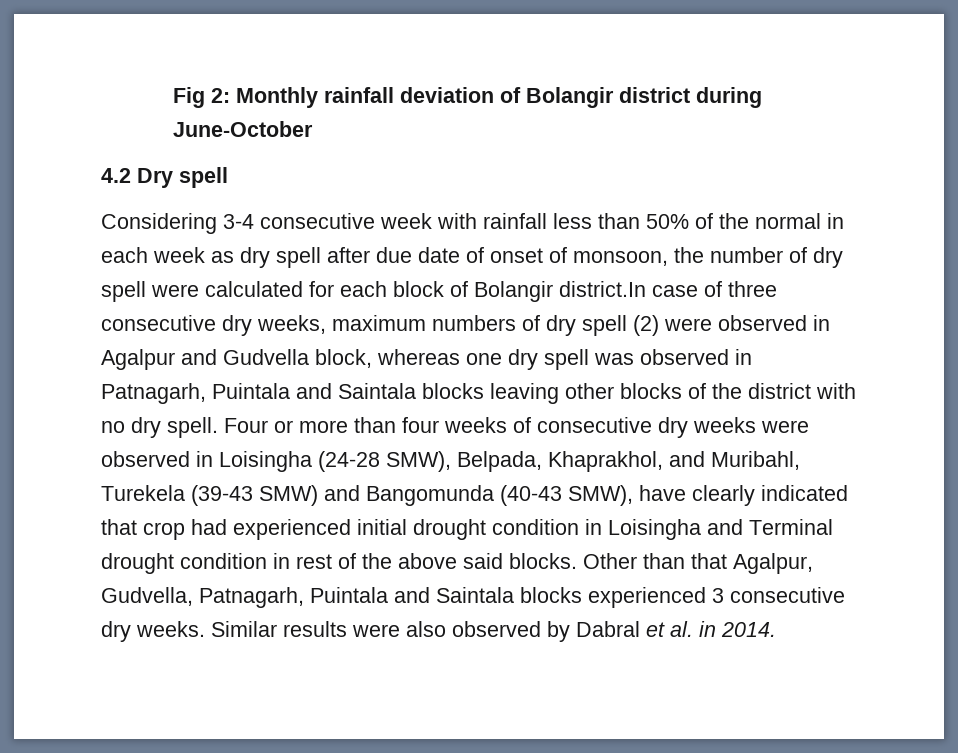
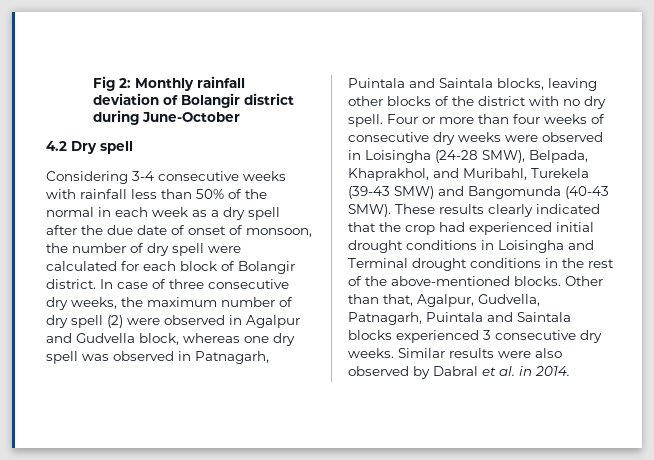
- Considering 3-4 consecutive week with rainfall less than 50% of the normal in each week as dry spell after due date of onset of monsoon, the number of dry spell were calculated for each block of Bolangir district.In case of three consecutive dry weeks, maximum numbers of dry spell (2) were observed in Agalpur and Gudvella block, whereas one dry spell was observed in Patnagarh, Puintala and Saintala blocks leaving other blocks of the district with no dry spell.
+ Considering 3-4 consecutive weeks with rainfall less than 50% of the normal in each week as a dry spell after the due date of onset of monsoon, the number of dry spell were calculated for each block of Bolangir district. In case of three consecutive dry weeks, the maximum number of dry spell (2) were observed in Agalpur and Gudvella block, whereas one dry spell was observed in Patnagarh, Puintala and Saintala blocks, leaving other blocks of the district with no dry spell.
- Four or more than four weeks of consecutive dry weeks were observed in Loisingha (24-28 SMW), Belpada, Khaprakhol, and Muribahl, Turekela (39-43 SMW) and Bangomunda (40-43 SMW), have clearly indicated that crop had experienced initial drought condition in Loisingha and Terminal drought condition in rest of the above said blocks.
+ Four or more than four weeks of consecutive dry weeks were observed in Loisingha (24-28 SMW), Belpada, Khaprakhol, and Muribahl, Turekela (39-43 SMW) and Bangomunda (40-43 SMW). These results clearly indicated that the crop had experienced initial drought conditions in Loisingha and Terminal drought conditions in the rest of the above-mentioned blocks.
- Other than that Agalpur, Gudvella, Patnagarh, Puintala and Saintala blocks experienced 3 consecutive dry weeks.
+ Other than that, Agalpur, Gudvella, Patnagarh, Puintala and Saintala blocks experienced 3 consecutive dry weeks.

